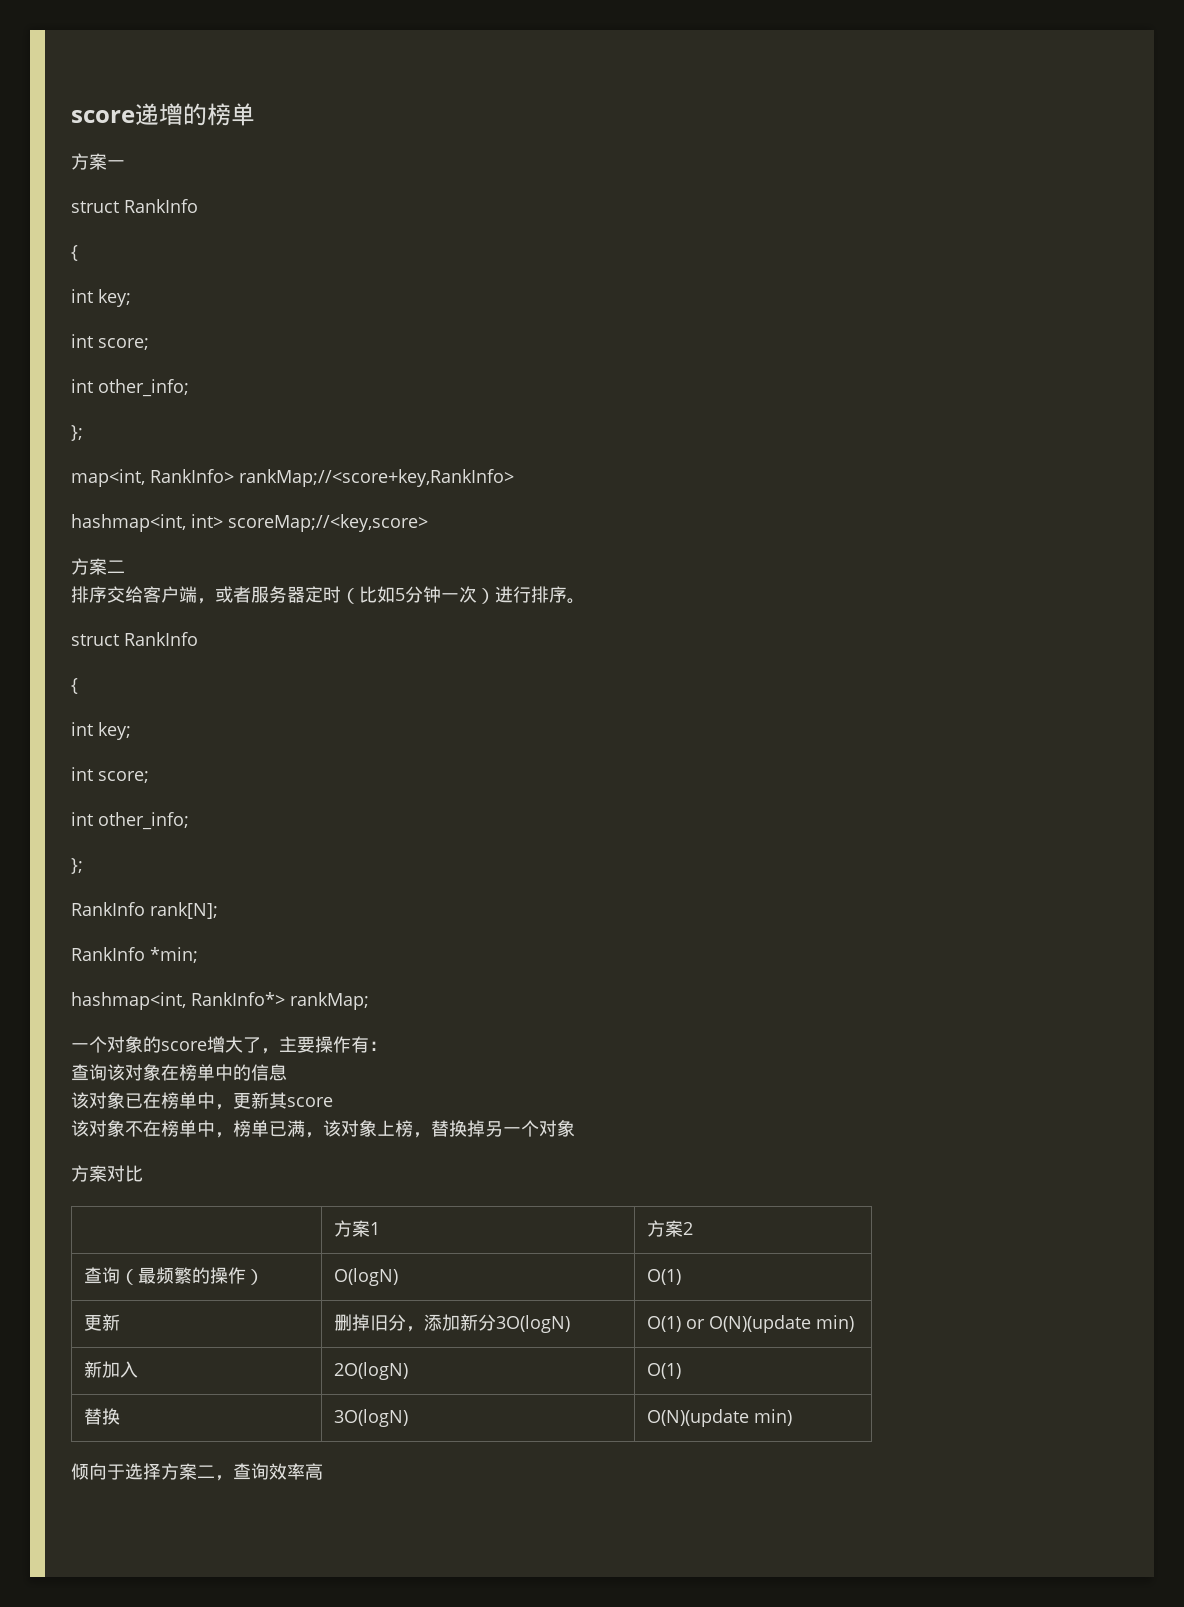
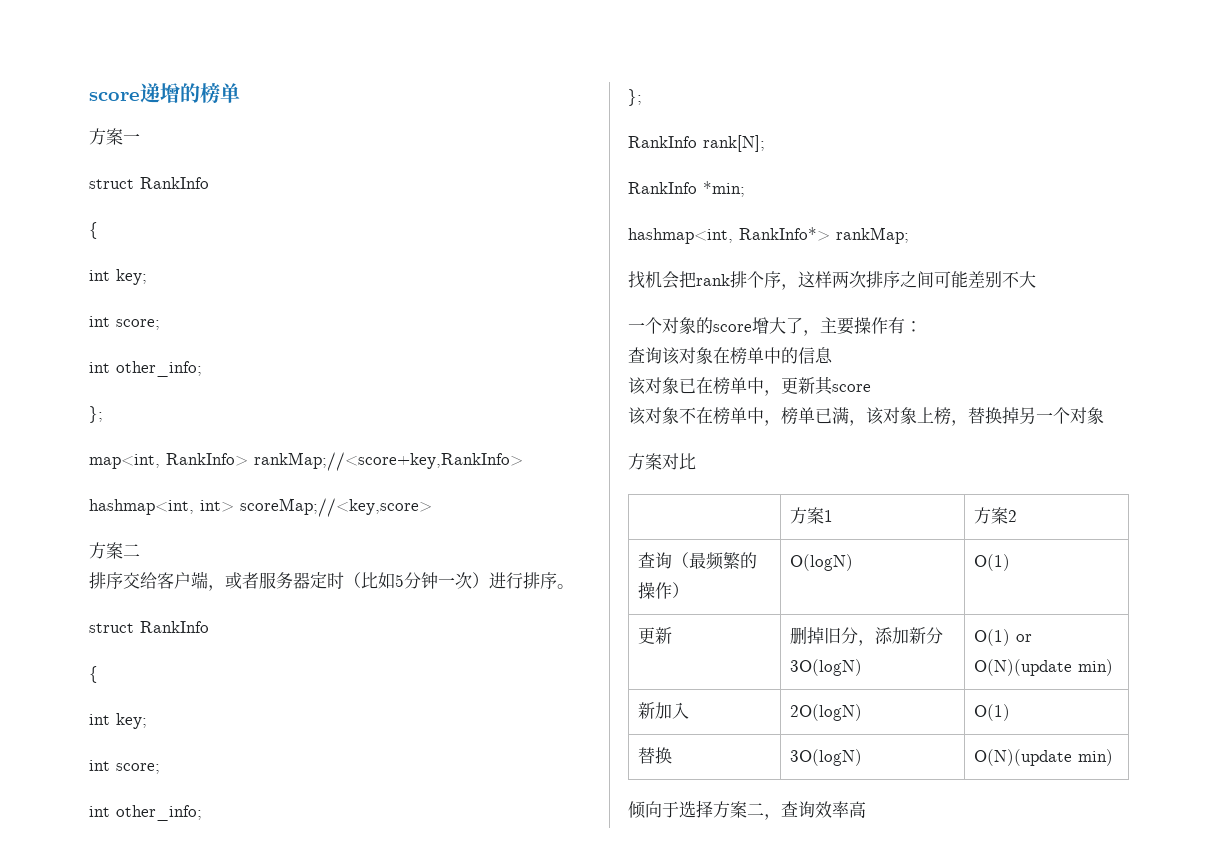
+ 找机会把rank排个序，这样两次排序之间可能差别不大

